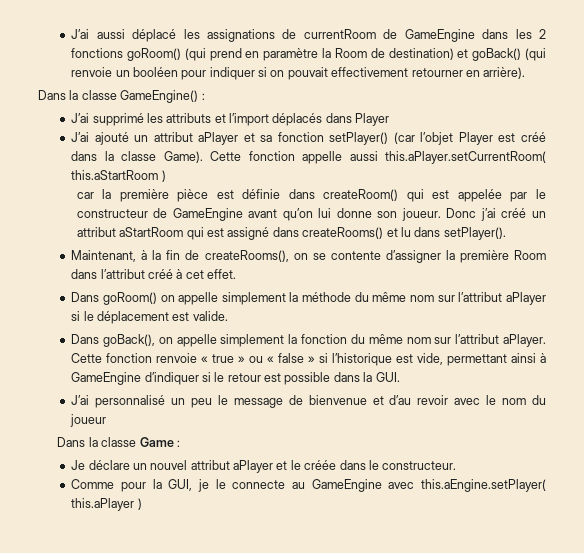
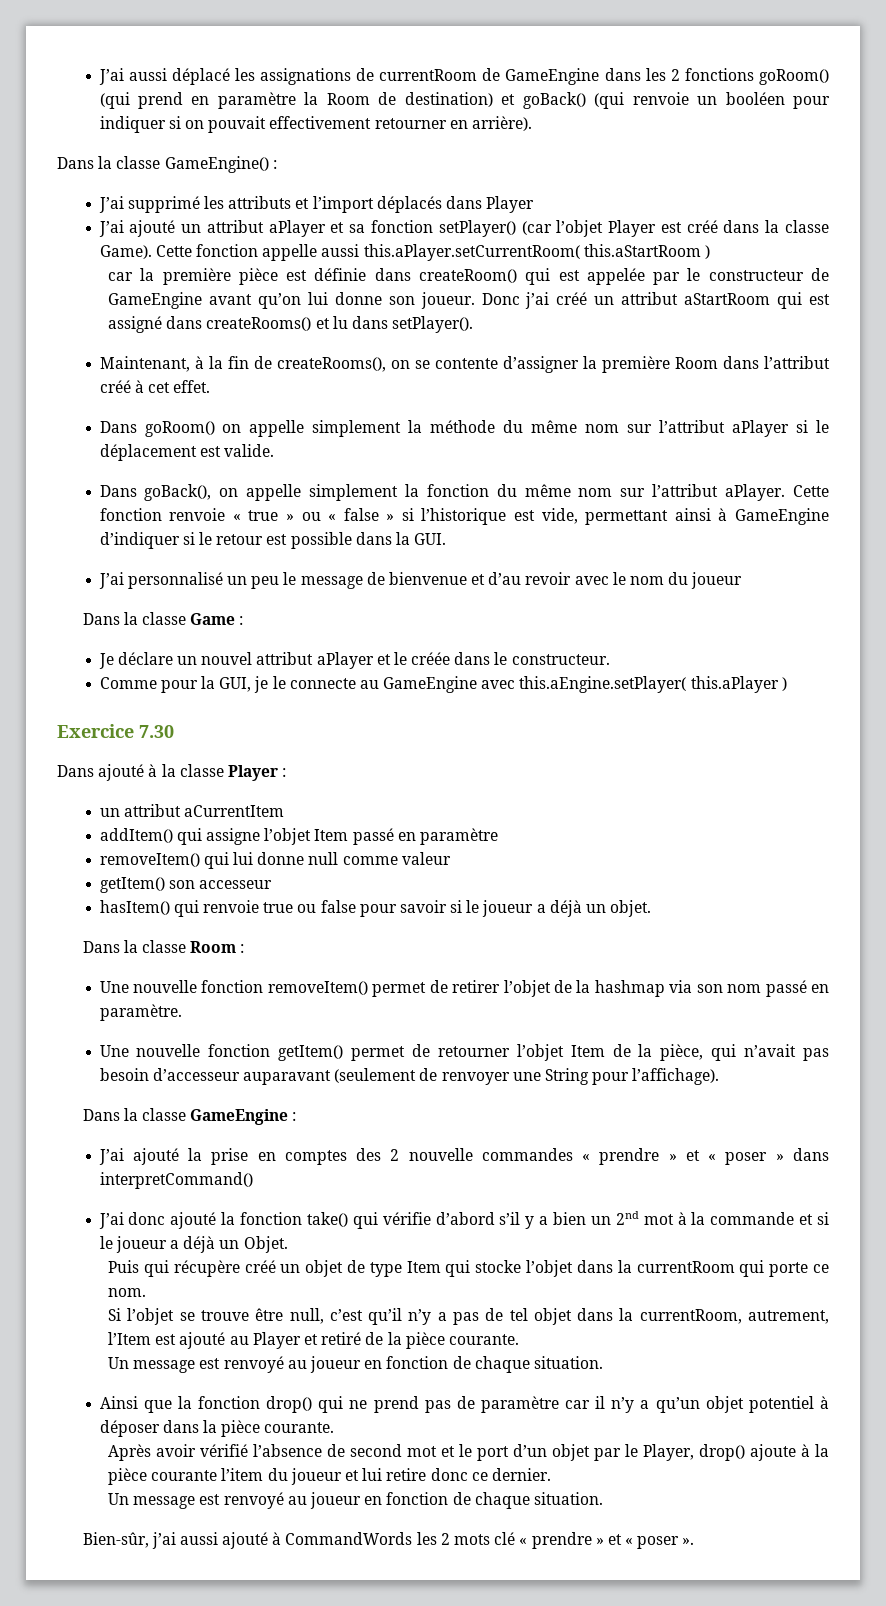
+ Exercice 7.30
+ Dans ajouté à la classe Player :
+ un attribut aCurrentItem
+ addItem() qui assigne l’objet Item passé en paramètre
+ removeItem() qui lui donne null comme valeur
+ getItem() son accesseur
+ hasItem() qui renvoie true ou false pour savoir si le joueur a déjà un objet.
+ Dans la classe Room :
+ Une nouvelle fonction removeItem() permet de retirer l’objet de la hashmap via son nom passé en paramètre.
+ Une nouvelle fonction getItem() permet de retourner l’objet Item de la pièce, qui n’avait pas besoin d’accesseur auparavant (seulement de renvoyer une String pour l’affichage).
+ Dans la classe GameEngine :
+ J’ai ajouté la prise en comptes des 2 nouvelle commandes « prendre » et « poser » dans interpretCommand()
+ J’ai donc ajouté la fonction take() qui vérifie d’abord s’il y a bien un 2nd mot à la commande et si le joueur a déjà un Objet.
+ Puis qui récupère créé un objet de type Item qui stocke l’objet dans la currentRoom qui porte ce nom.
+ Si l’objet se trouve être null, c’est qu’il n’y a pas de tel objet dans la currentRoom, autrement, l’Item est ajouté au Player et retiré de la pièce courante.
+ Un message est renvoyé au joueur en fonction de chaque situation.
+ Ainsi que la fonction drop() qui ne prend pas de paramètre car il n’y a qu’un objet potentiel à déposer dans la pièce courante.
+ Après avoir vérifié l’absence de second mot et le port d’un objet par le Player, drop() ajoute à la pièce courante l’item du joueur et lui retire donc ce dernier.
+ Un message est renvoyé au joueur en fonction de chaque situation.
+ Bien-sûr, j’ai aussi ajouté à CommandWords les 2 mots clé « prendre » et « poser ».

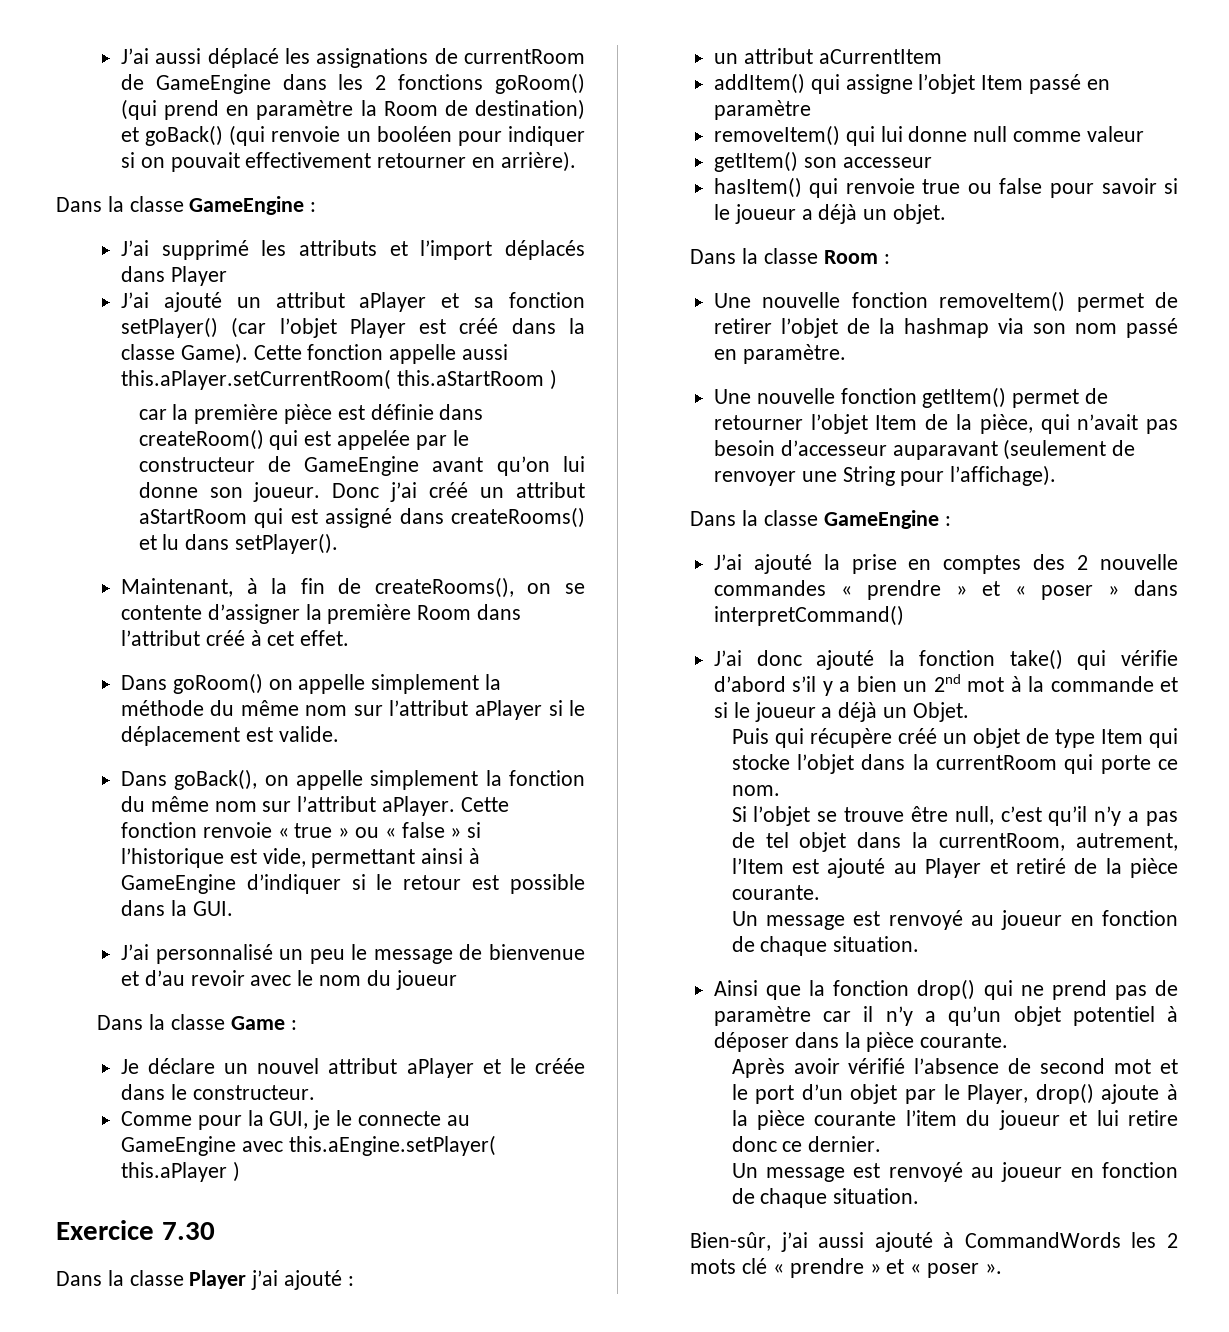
  J’ai aussi déplacé les assignations de currentRoom de GameEngine dans les 2 fonctions goRoom() (qui prend en paramètre la Room de destination) et goBack() (qui renvoie un booléen pour indiquer si on pouvait effectivement retourner en arrière).
- Dans la classe GameEngine() :
+ Dans la classe GameEngine :
- Dans ajouté à la classe Player :
+ Dans la classe Player j’ai ajouté :

